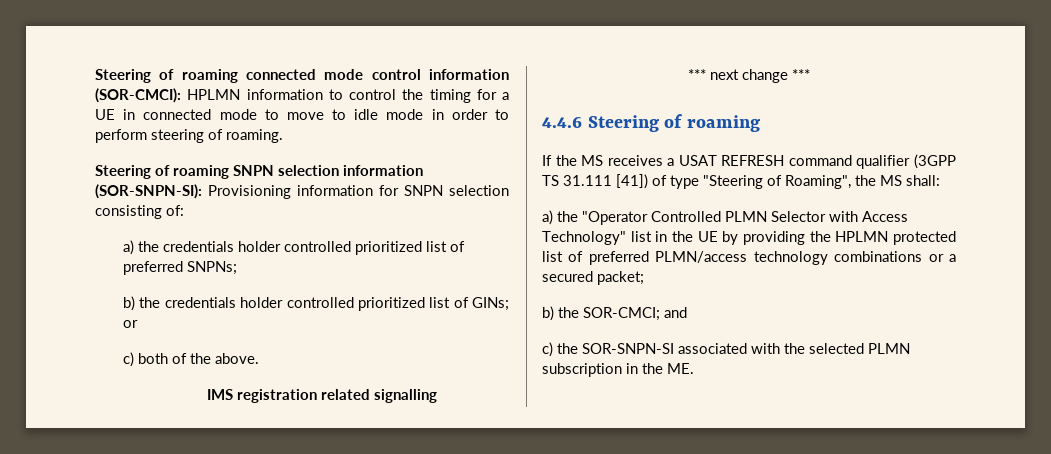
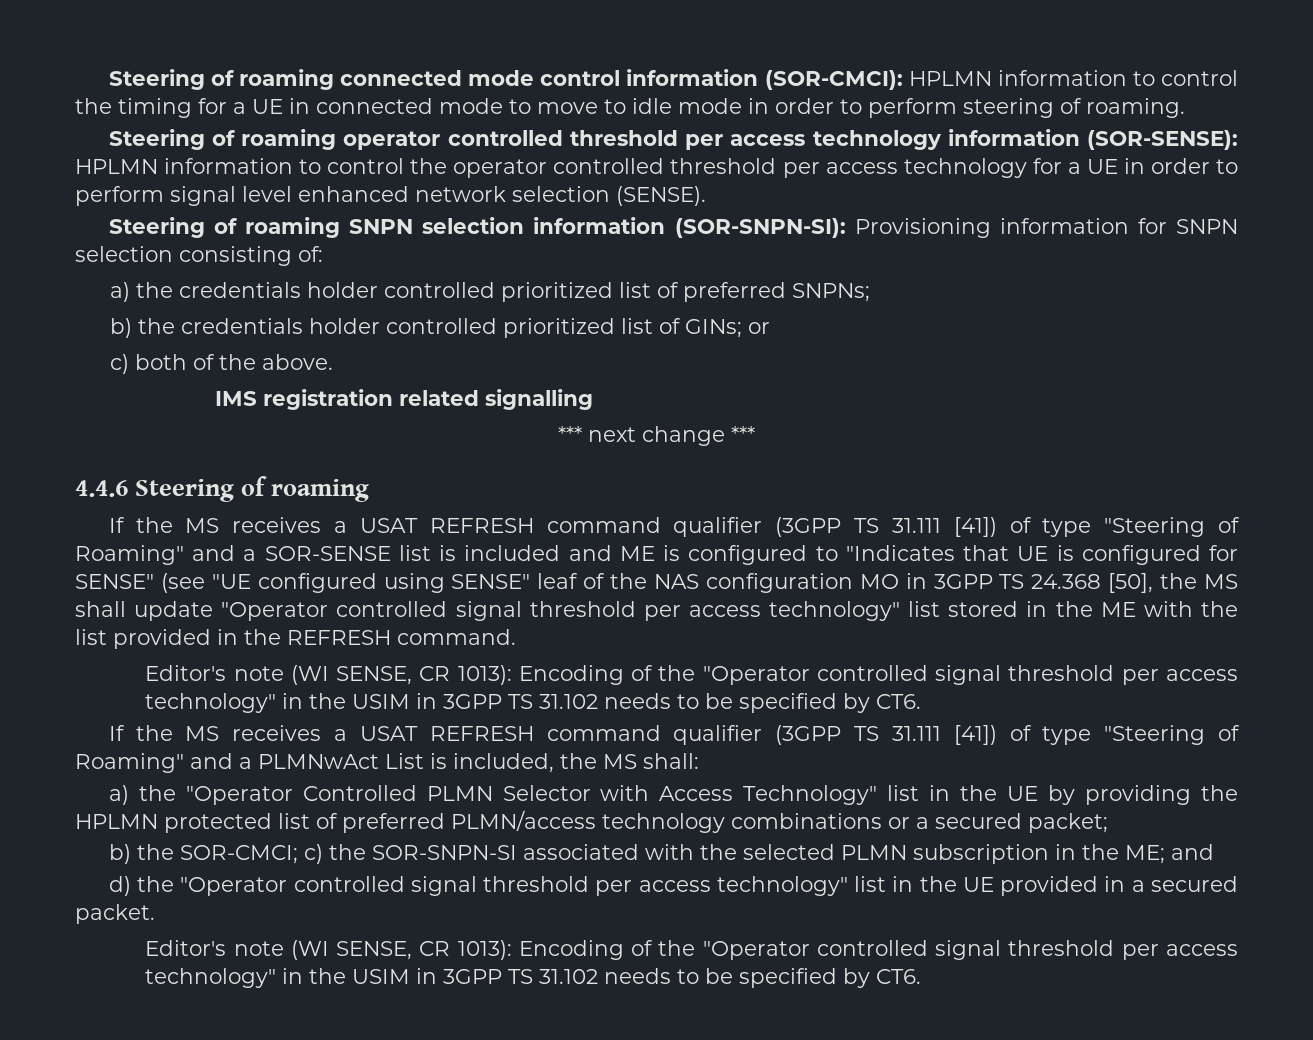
+ Steering of roaming operator controlled threshold per access technology information (SOR-SENSE): HPLMN information to control the operator controlled threshold per access technology for a UE in order to perform signal level enhanced network selection (SENSE).
- If the MS receives a USAT REFRESH command qualifier (3GPP TS 31.111 [41]) of type "Steering of Roaming", the MS shall:
+ If the MS receives a USAT REFRESH command qualifier (3GPP TS 31.111 [41]) of type "Steering of Roaming" and a SOR-SENSE list is included and ME is configured to "Indicates that UE is configured for SENSE" (see "UE configured using SENSE" leaf of the NAS configuration MO in 3GPP TS 24.368 [50], the MS shall update "Operator controlled signal threshold per access technology" list stored in the ME with the list provided in the REFRESH command.
+ Editor's note (WI SENSE, CR 1013): Encoding of the "Operator controlled signal threshold per access technology" in the USIM in 3GPP TS 31.102 needs to be specified by CT6.
+ If the MS receives a USAT REFRESH command qualifier (3GPP TS 31.111 [41]) of type "Steering of Roaming" and a PLMNwAct List is included, the MS shall:
- b) the SOR-CMCI; and
- c) the SOR-SNPN-SI associated with the selected PLMN subscription in the ME.
+ b) the SOR-CMCI; c) the SOR-SNPN-SI associated with the selected PLMN subscription in the ME; and
+ d) the "Operator controlled signal threshold per access technology" list in the UE provided in a secured packet.
+ Editor's note (WI SENSE, CR 1013): Encoding of the "Operator controlled signal threshold per access technology" in the USIM in 3GPP TS 31.102 needs to be specified by CT6.

